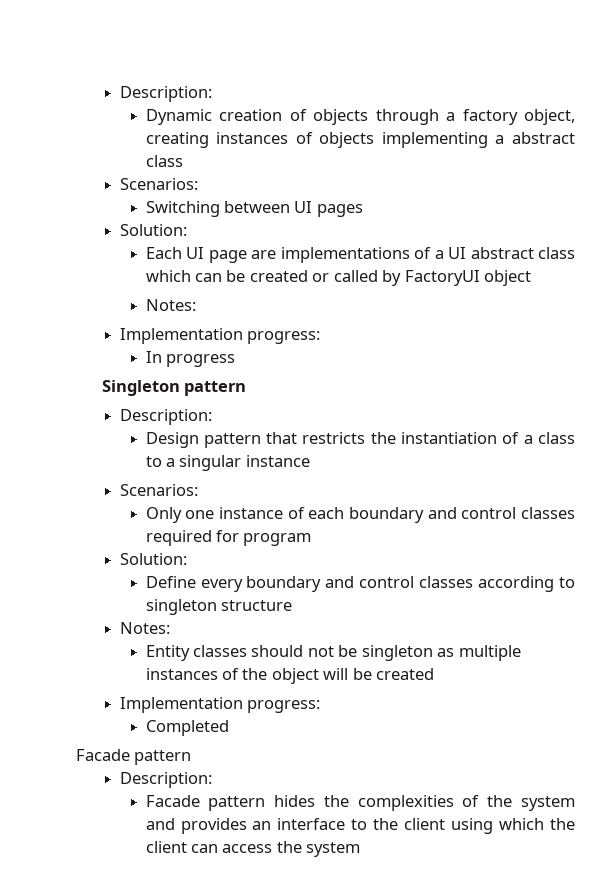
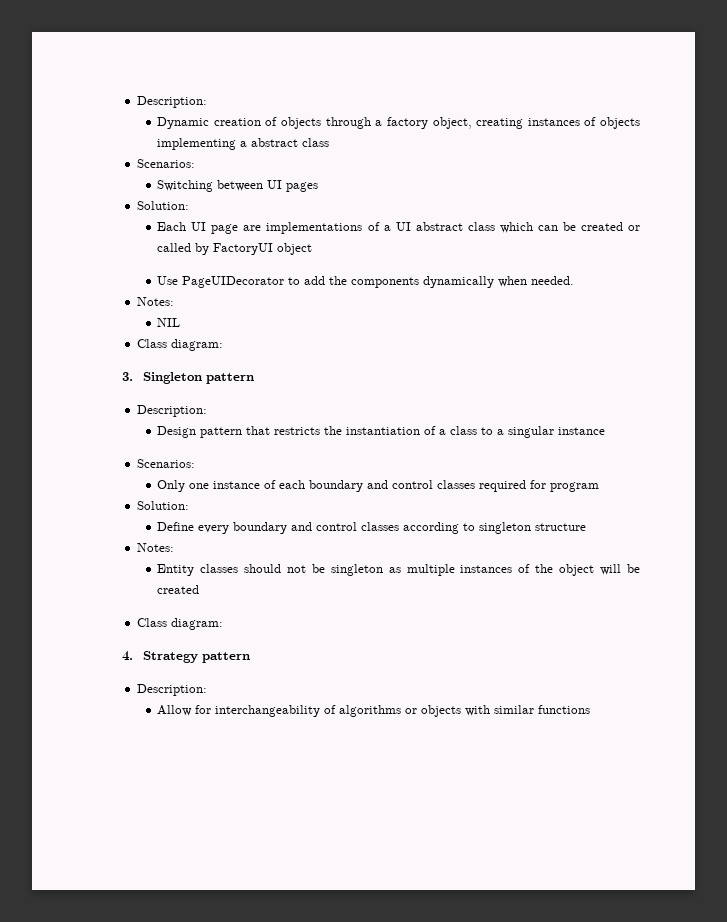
  Each UI page are implementations of a UI abstract class which can be created or called by FactoryUI object
+ Use PageUIDecorator to add the components dynamically when needed.
  Notes:
- Implementation progress:
- In progress
- Singleton pattern
+ NIL
+ Class diagram:
+ 3. Singleton pattern
  Entity classes should not be singleton as multiple instances of the object will be created
- Implementation progress:
- Completed
- Facade pattern
+ Class diagram:
+ 4. Strategy pattern
  Description:
- Facade pattern hides the complexities of the system and provides an interface to the client using which the client can access the system
+ Allow for interchangeability of algorithms or objects with similar functions

